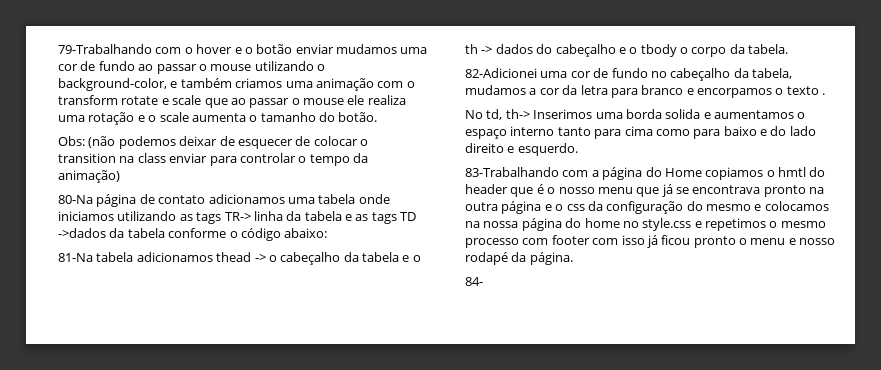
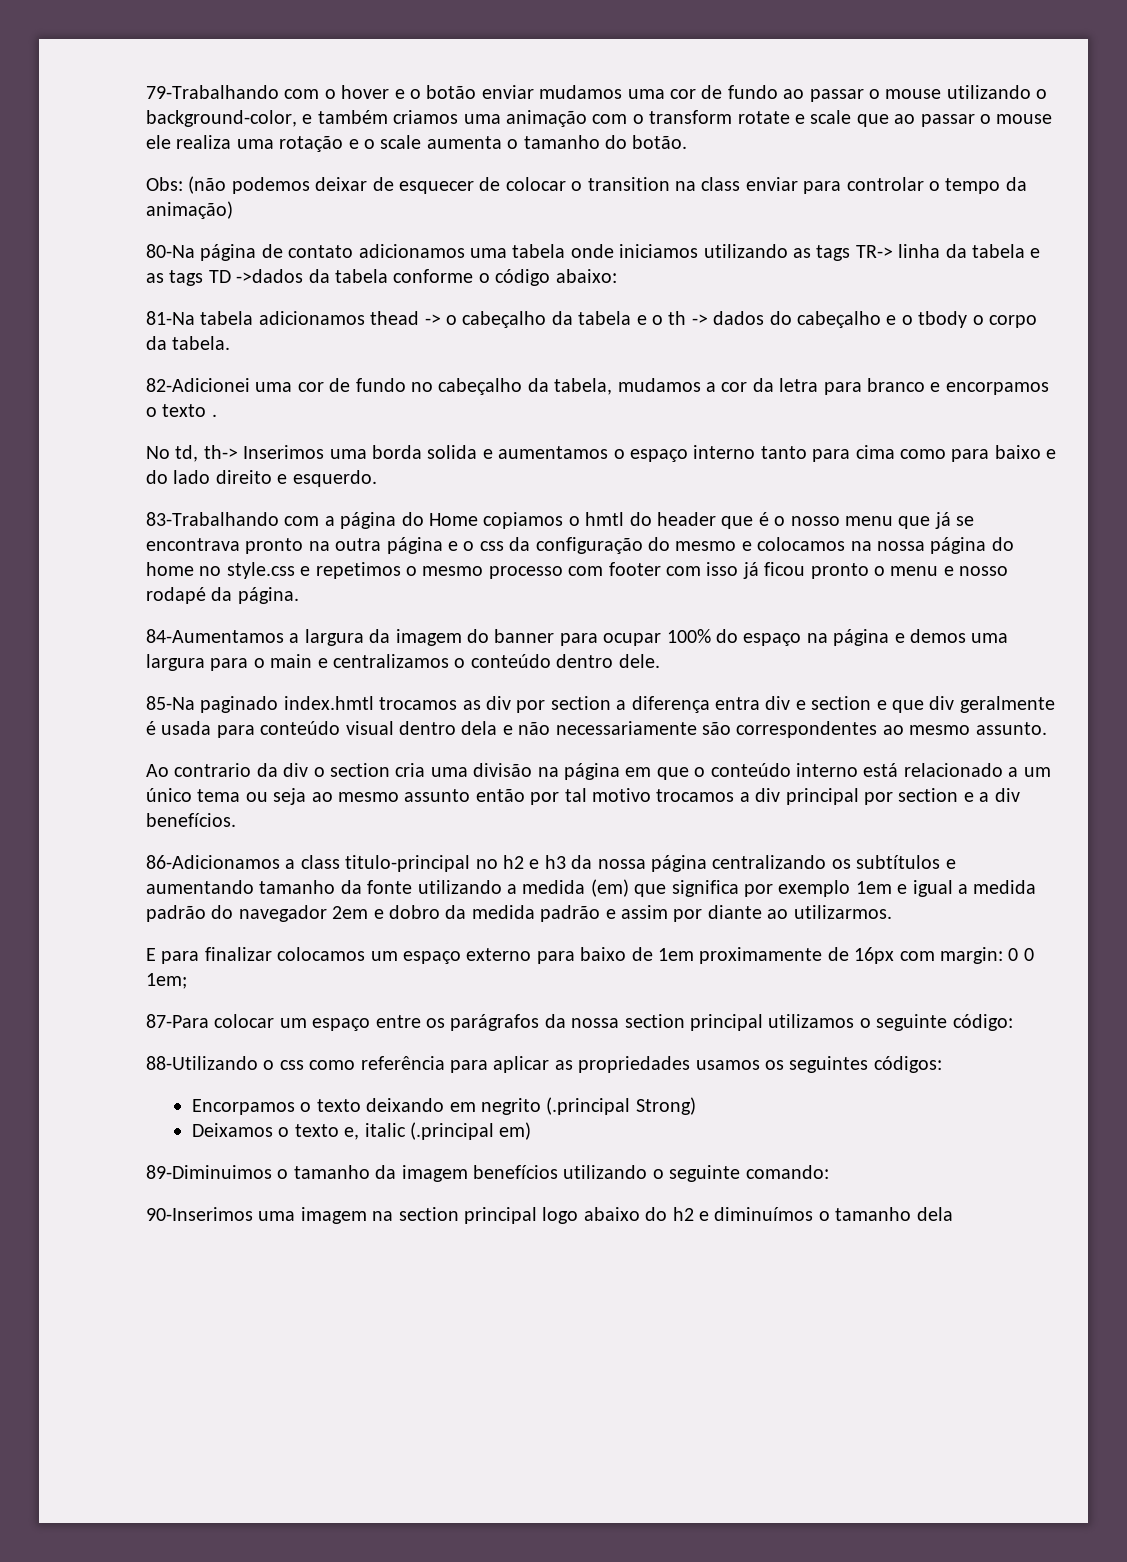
- 84-
+ 84-Aumentamos a largura da imagem do banner para ocupar 100% do espaço na página e demos uma largura para o main e centralizamos o conteúdo dentro dele.
+ 85-Na paginado index.hmtl trocamos as div por section a diferença entra div e section e que div geralmente é usada para conteúdo visual dentro dela e não necessariamente são correspondentes ao mesmo assunto.
+ Ao contrario da div o section cria uma divisão na página em que o conteúdo interno está relacionado a um único tema ou seja ao mesmo assunto então por tal motivo trocamos a div principal por section e a div benefícios.
+ 86-Adicionamos a class titulo-principal no h2 e h3 da nossa página centralizando os subtítulos e aumentando tamanho da fonte utilizando a medida (em) que significa por exemplo 1em e igual a medida padrão do navegador 2em e dobro da medida padrão e assim por diante ao utilizarmos.
+ E para finalizar colocamos um espaço externo para baixo de 1em proximamente de 16px com margin: 0 0 1em;
+ 87-Para colocar um espaço entre os parágrafos da nossa section principal utilizamos o seguinte código:
+ 88-Utilizando o css como referência para aplicar as propriedades usamos os seguintes códigos:
+ Encorpamos o texto deixando em negrito (.principal Strong)
+ Deixamos o texto e, italic (.principal em)
+ 89-Diminuimos o tamanho da imagem benefícios utilizando o seguinte comando:
+ 90-Inserimos uma imagem na section principal logo abaixo do h2 e diminuímos o tamanho dela

